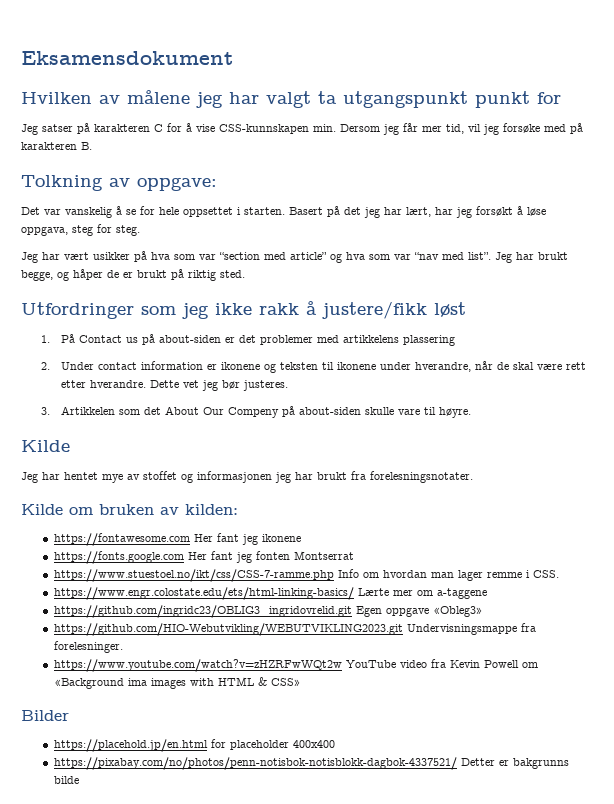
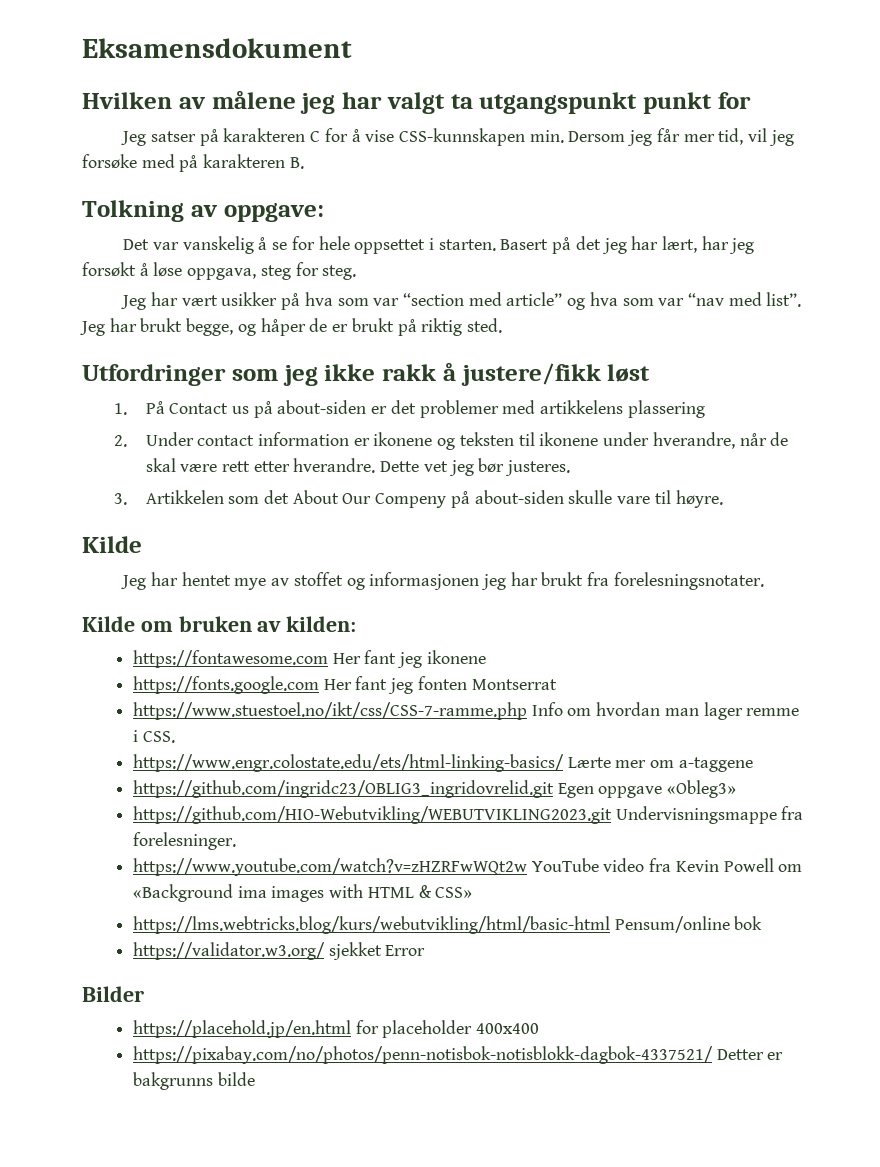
+ https://lms.webtricks.blog/kurs/webutvikling/html/basic-html Pensum/online bok
+ https://validator.w3.org/ sjekket Error

